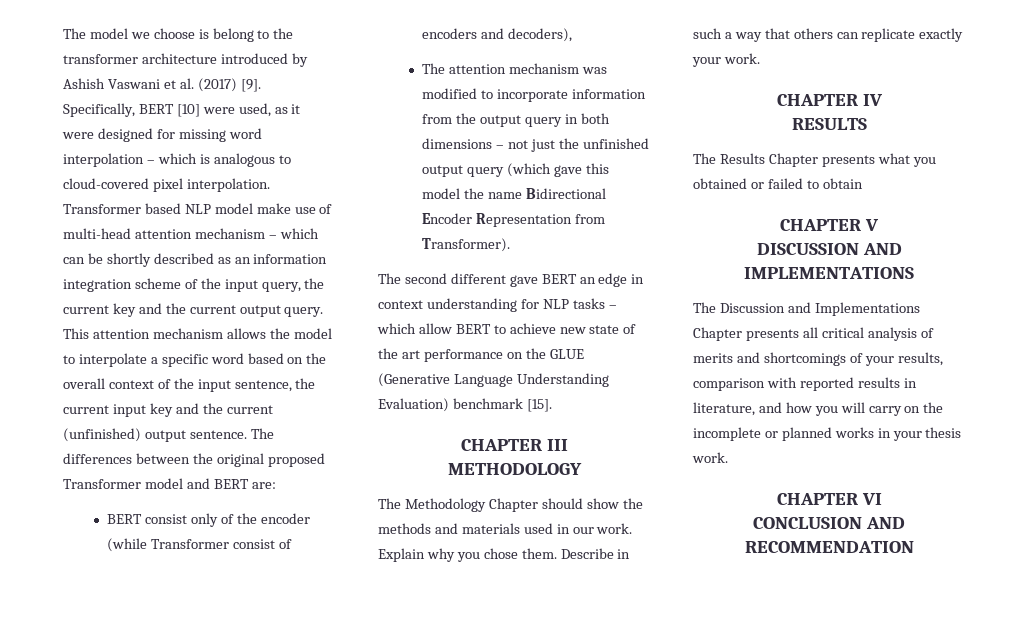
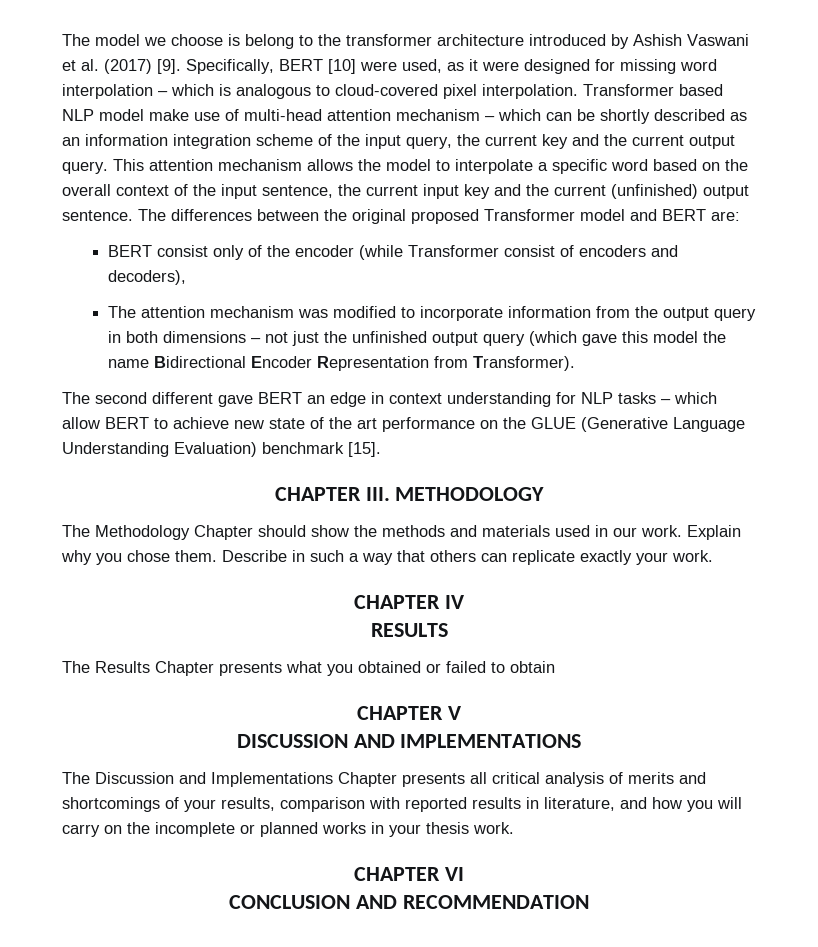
- CHAPTER III
- METHODOLOGY
+ CHAPTER III. METHODOLOGY

